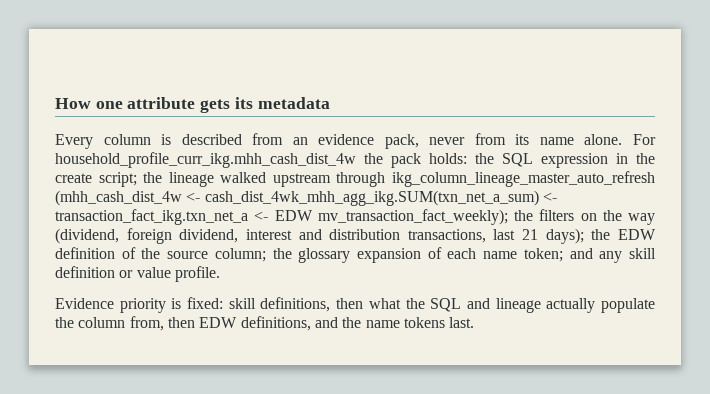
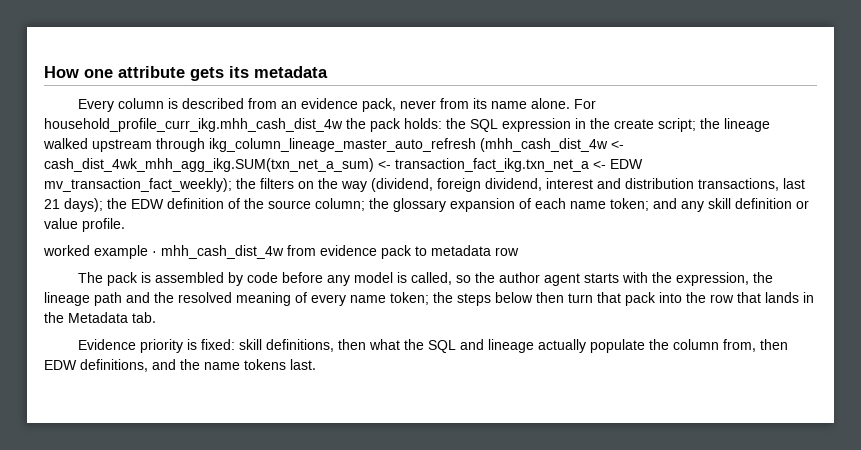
+ worked example · mhh_cash_dist_4w from evidence pack to metadata row
+ The pack is assembled by code before any model is called, so the author agent starts with the expression, the lineage path and the resolved meaning of every name token; the steps below then turn that pack into the row that lands in the Metadata tab.

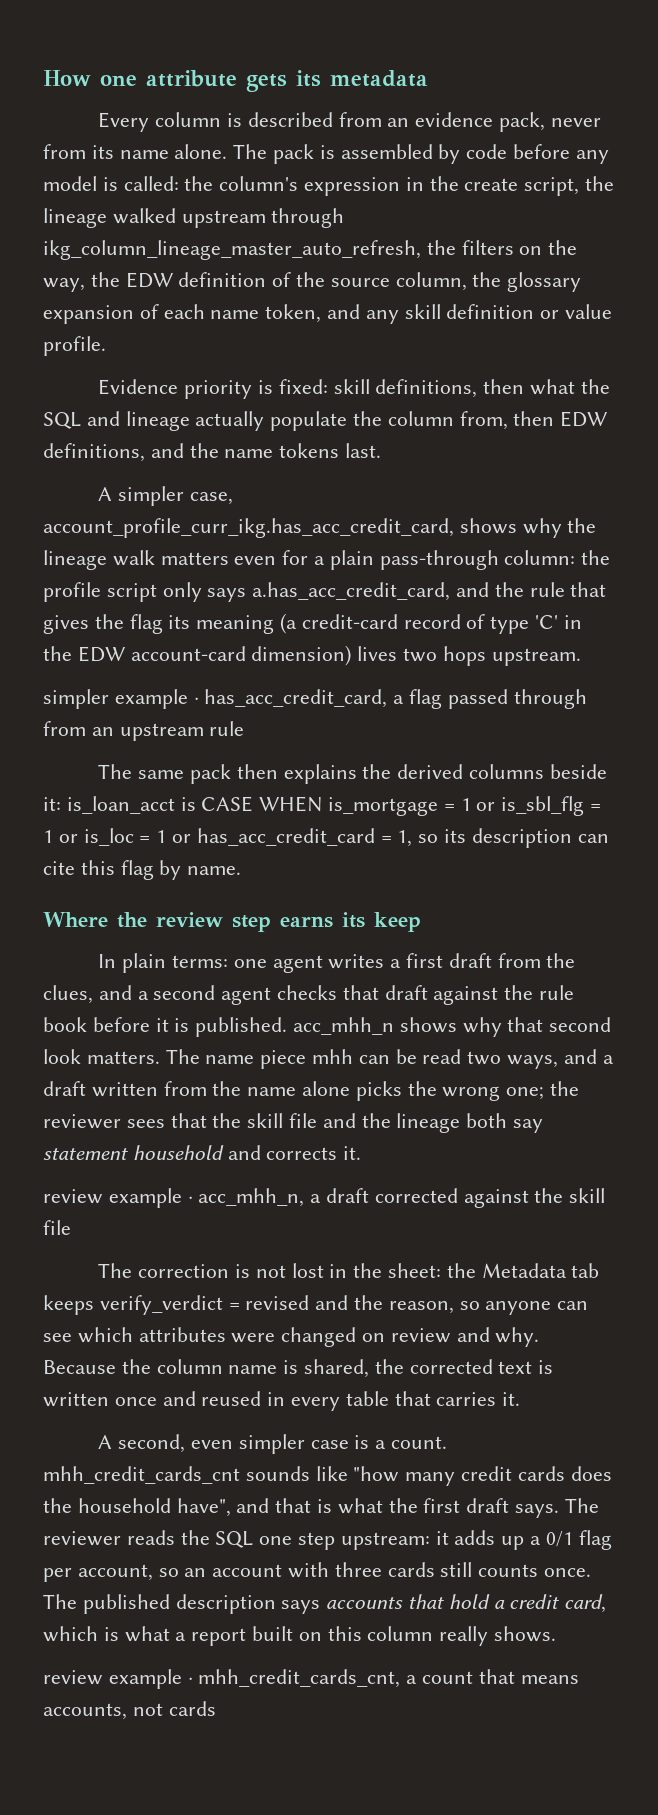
- Every column is described from an evidence pack, never from its name alone. For household_profile_curr_ikg.mhh_cash_dist_4w the pack holds: the SQL expression in the create script; the lineage walked upstream through ikg_column_lineage_master_auto_refresh (mhh_cash_dist_4w <- cash_dist_4wk_mhh_agg_ikg.SUM(txn_net_a_sum) <- transaction_fact_ikg.txn_net_a <- EDW mv_transaction_fact_weekly); the filters on the way (dividend, foreign dividend, interest and distribution transactions, last 21 days); the EDW definition of the source column; the glossary expansion of each name token; and any skill definition or value profile.
- worked example · mhh_cash_dist_4w from evidence pack to metadata row
- The pack is assembled by code before any model is called, so the author agent starts with the expression, the lineage path and the resolved meaning of every name token; the steps below then turn that pack into the row that lands in the Metadata tab.
+ Every column is described from an evidence pack, never from its name alone. The pack is assembled by code before any model is called: the column's expression in the create script, the lineage walked upstream through ikg_column_lineage_master_auto_refresh, the filters on the way, the EDW definition of the source column, the glossary expansion of each name token, and any skill definition or value profile.
+ A simpler case, account_profile_curr_ikg.has_acc_credit_card, shows why the lineage walk matters even for a plain pass-through column: the profile script only says a.has_acc_credit_card, and the rule that gives the flag its meaning (a credit-card record of type 'C' in the EDW account-card dimension) lives two hops upstream.
+ simpler example · has_acc_credit_card, a flag passed through from an upstream rule
+ The same pack then explains the derived columns beside it: is_loan_acct is CASE WHEN is_mortgage = 1 or is_sbl_flg = 1 or is_loc = 1 or has_acc_credit_card = 1, so its description can cite this flag by name.
+ Where the review step earns its keep
+ In plain terms: one agent writes a first draft from the clues, and a second agent checks that draft against the rule book before it is published. acc_mhh_n shows why that second look matters. The name piece mhh can be read two ways, and a draft written from the name alone picks the wrong one; the reviewer sees that the skill file and the lineage both say statement household and corrects it.
+ review example · acc_mhh_n, a draft corrected against the skill file
+ The correction is not lost in the sheet: the Metadata tab keeps verify_verdict = revised and the reason, so anyone can see which attributes were changed on review and why. Because the column name is shared, the corrected text is written once and reused in every table that carries it.
+ A second, even simpler case is a count. mhh_credit_cards_cnt sounds like "how many credit cards does the household have", and that is what the first draft says. The reviewer reads the SQL one step upstream: it adds up a 0/1 flag per account, so an account with three cards still counts once. The published description says accounts that hold a credit card, which is what a report built on this column really shows.
+ review example · mhh_credit_cards_cnt, a count that means accounts, not cards

